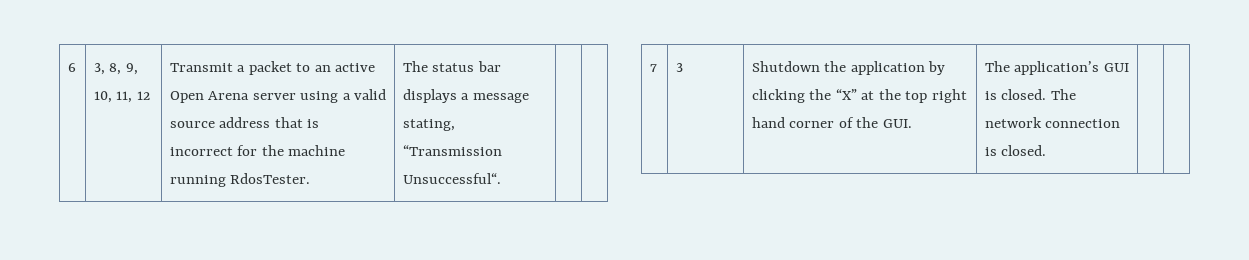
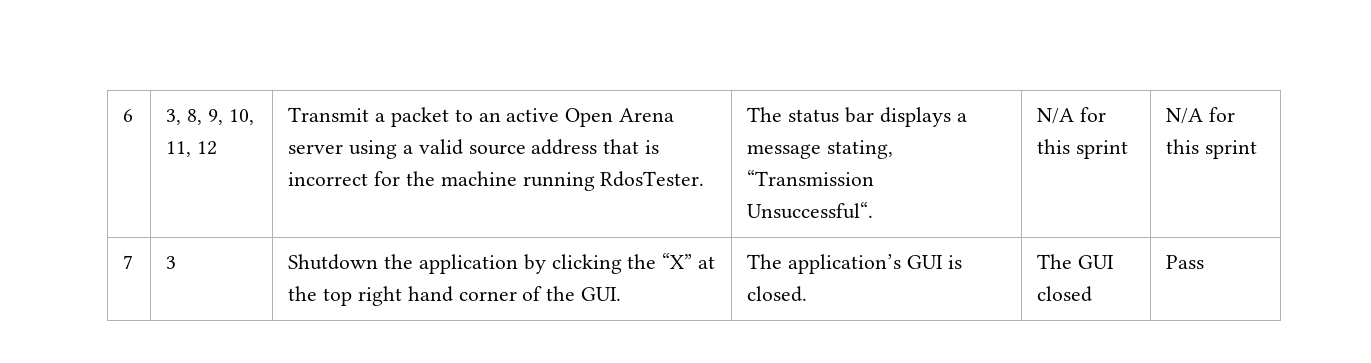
+ N/A for this sprint | N/A for this sprint
- 7 | 3 | Shutdown the application by clicking the “X” at the top right hand corner of the GUI. | The application’s GUI is closed. The network connection is closed. | |
+ 7 | 3 | Shutdown the application by clicking the “X” at the top right hand corner of the GUI. | The application’s GUI is closed. | The GUI closed | Pass

